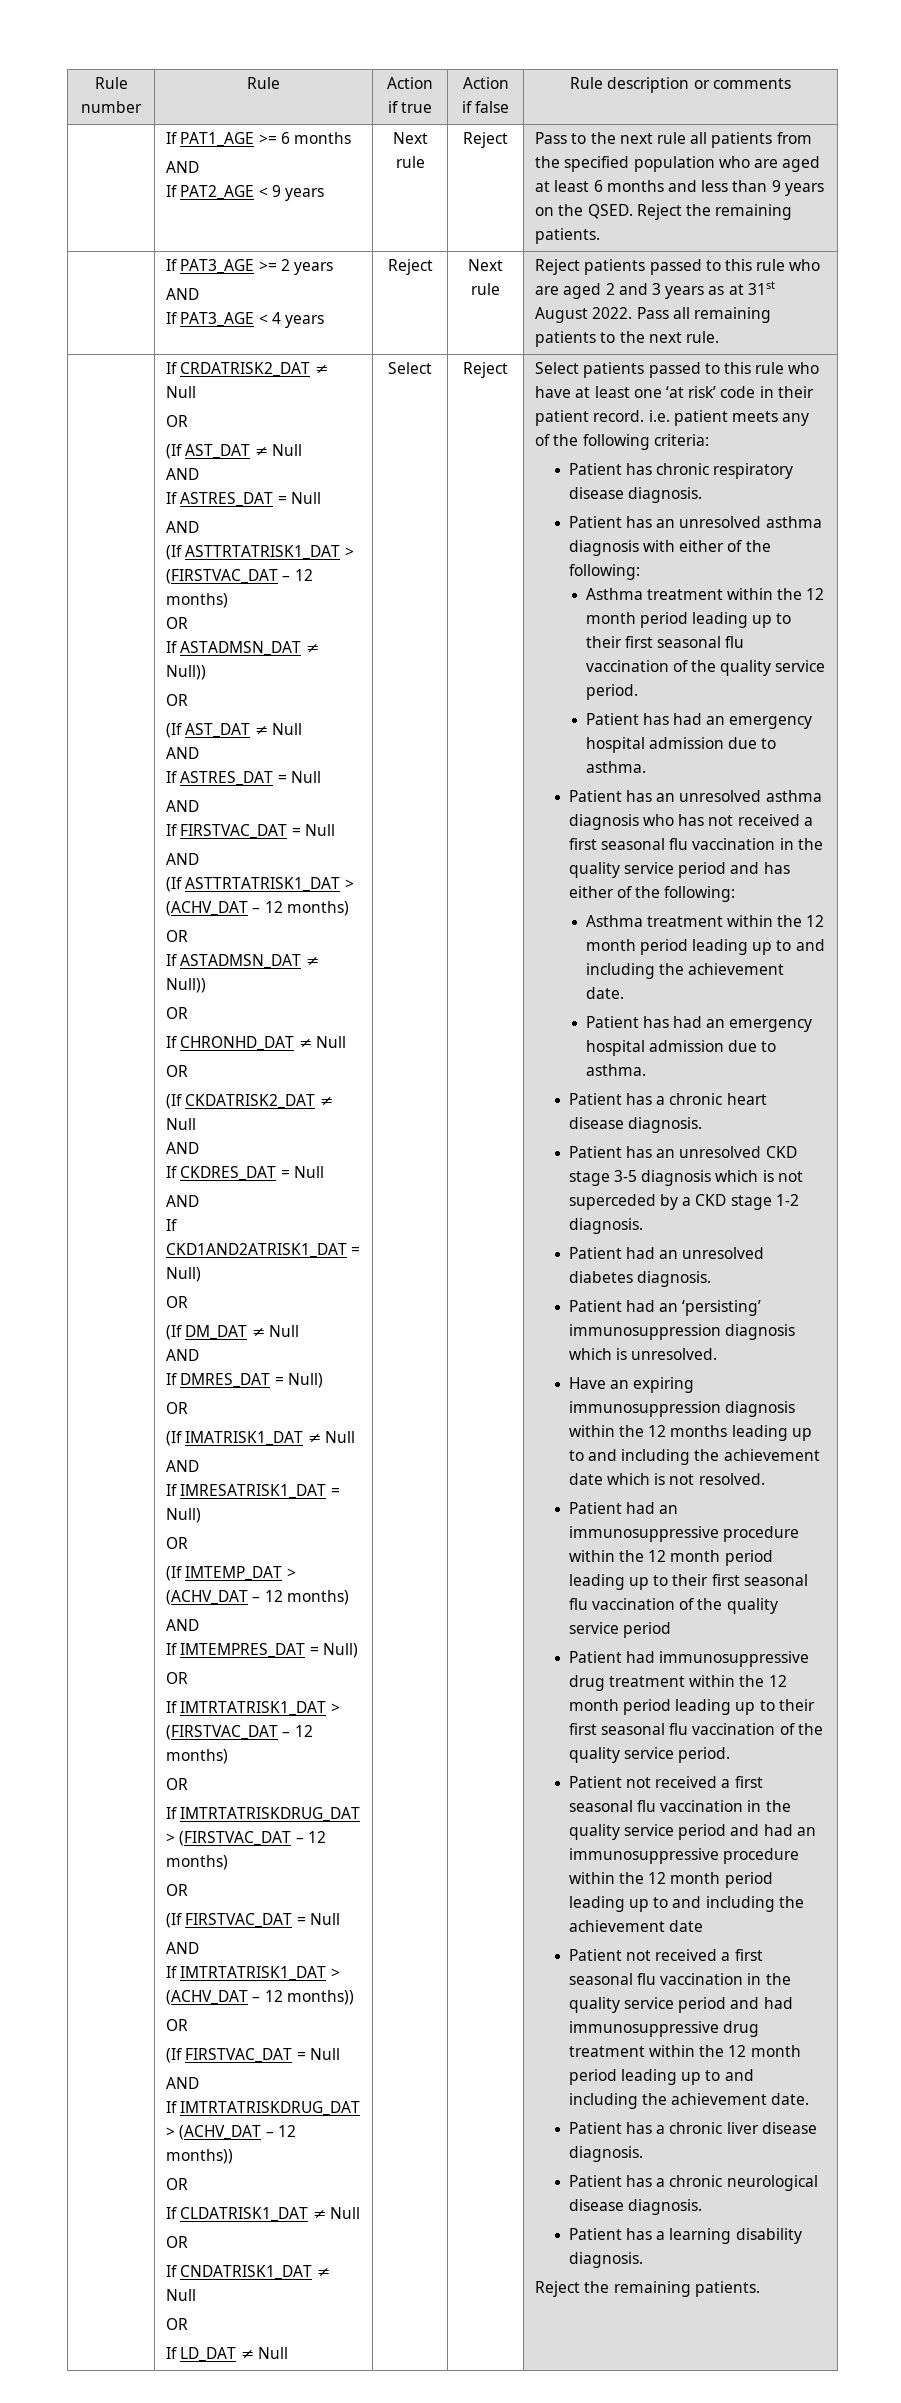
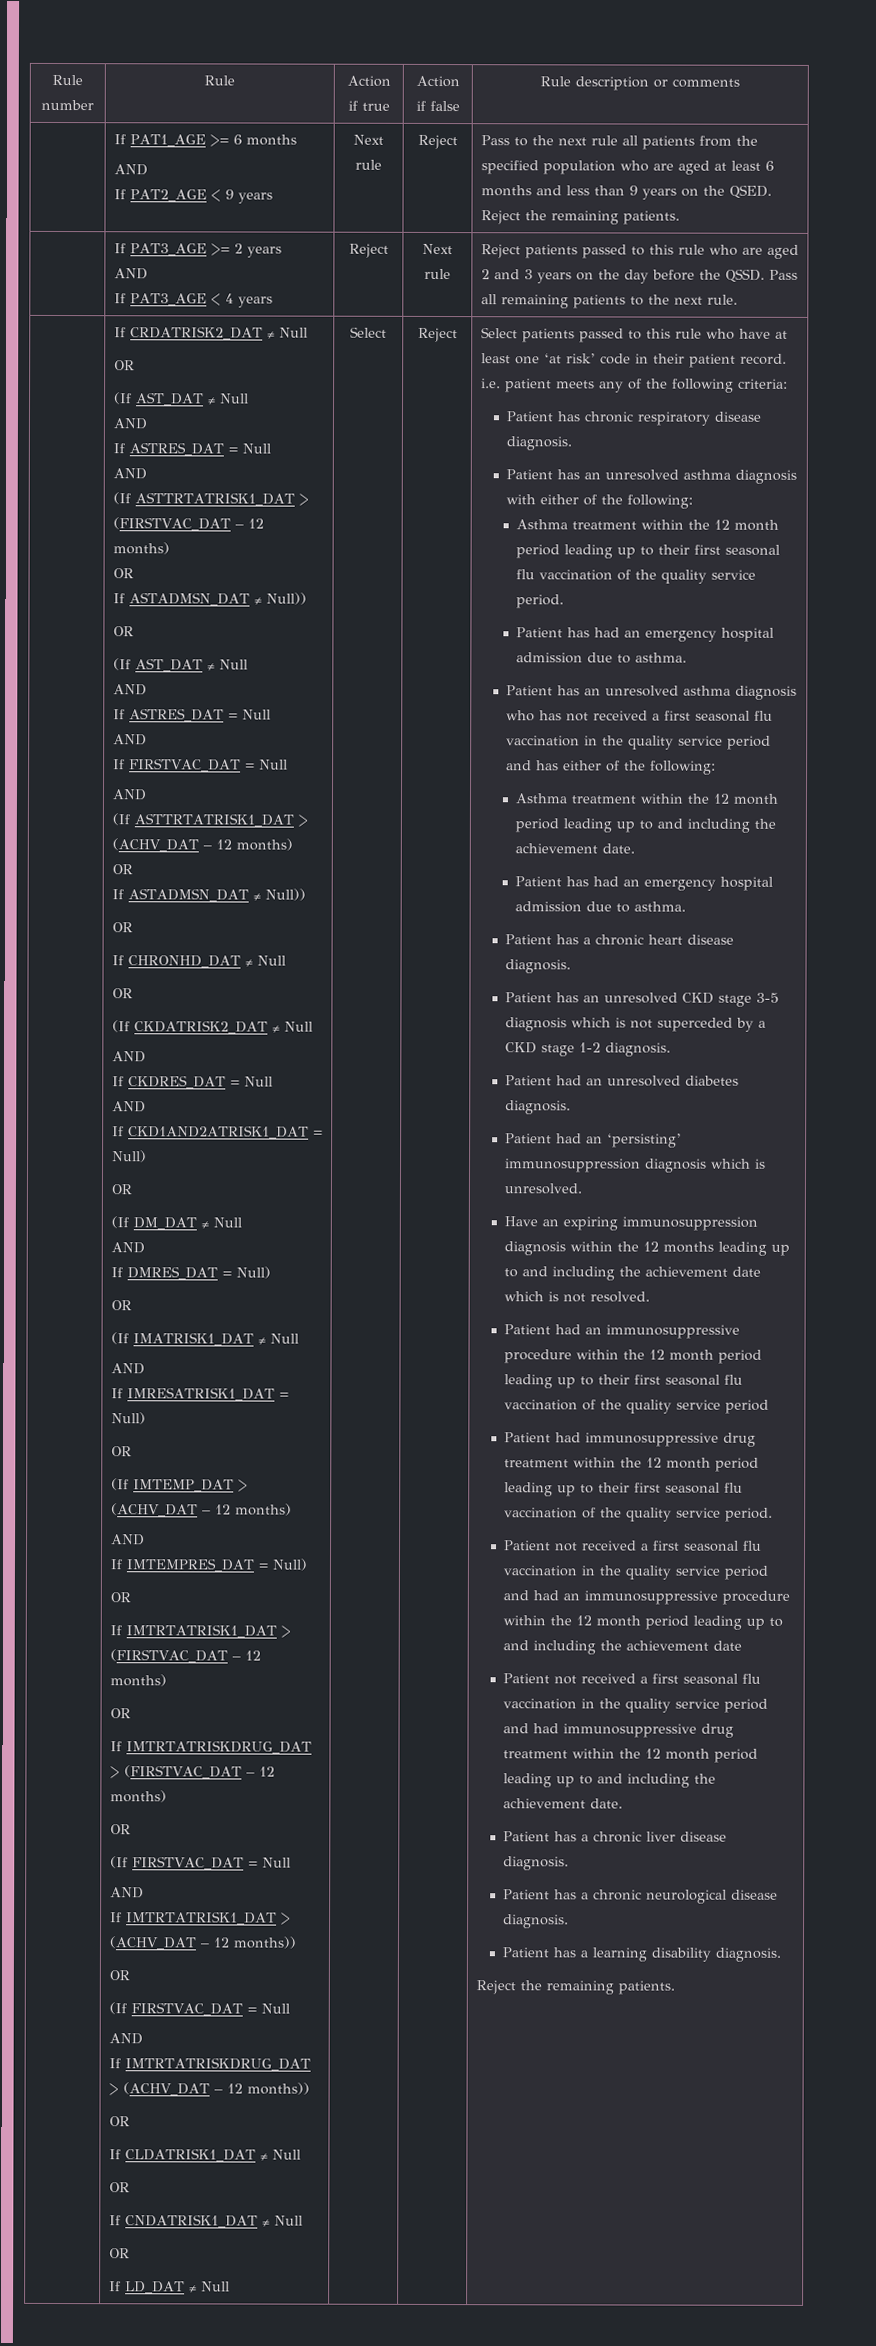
- Reject patients passed to this rule who are aged 2 and 3 years as at 31st August 2022.
+ Reject patients passed to this rule who are aged 2 and 3 years on the day before the QSSD.

